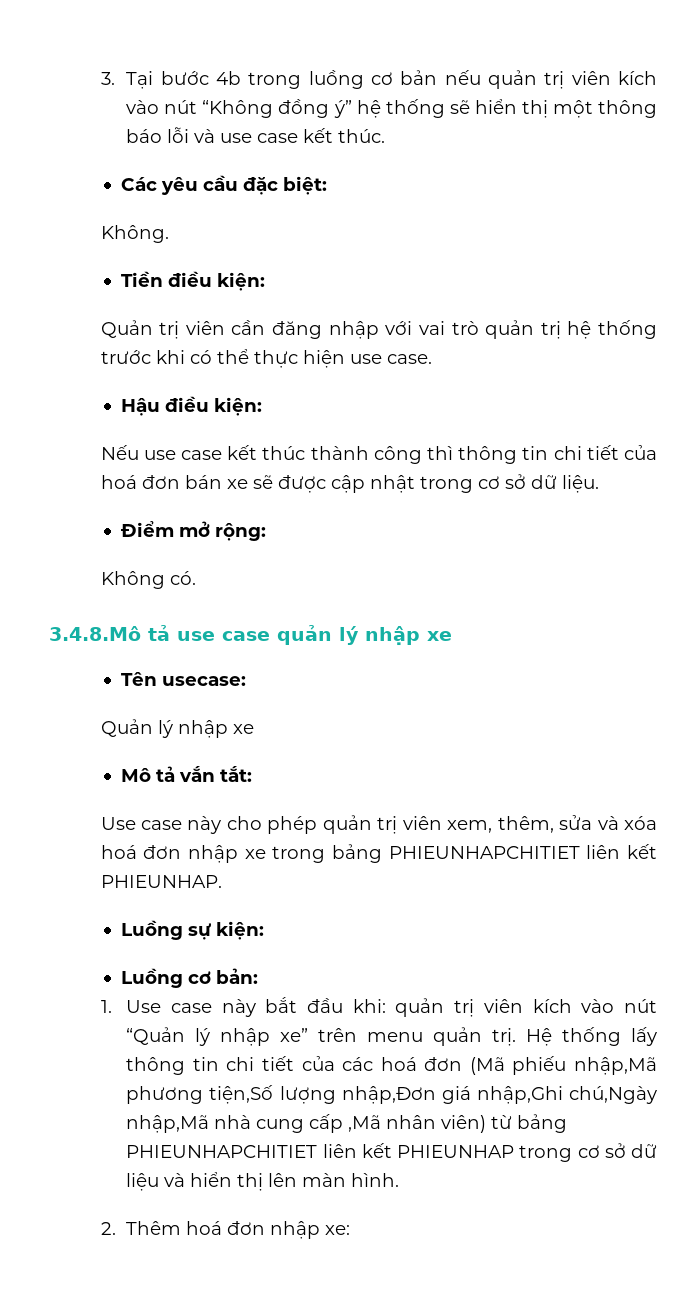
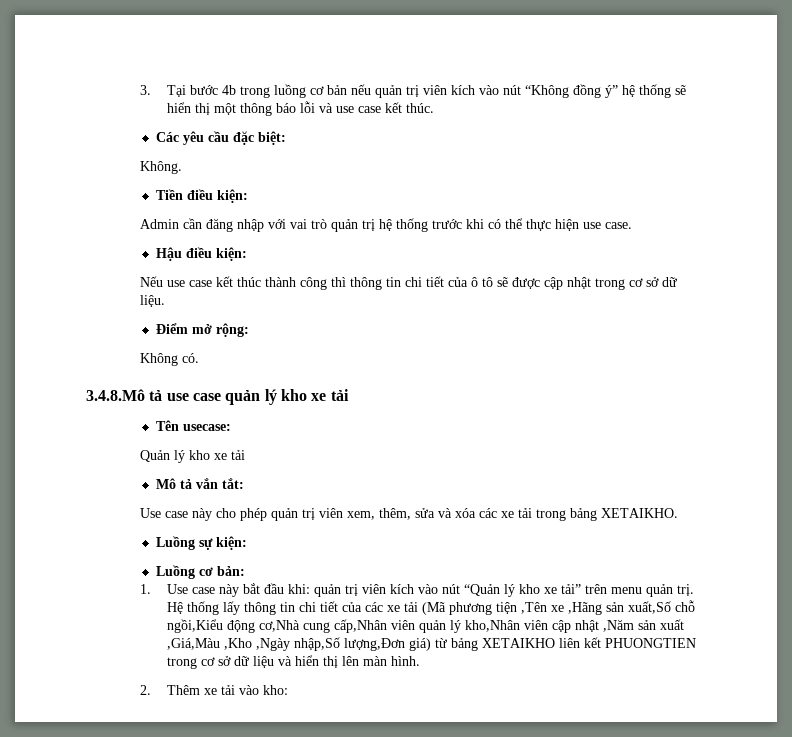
- Quản trị viên cần đăng nhập với vai trò quản trị hệ thống trước khi có thể thực hiện use case.
+ Admin cần đăng nhập với vai trò quản trị hệ thống trước khi có thể thực hiện use case.
- Nếu use case kết thúc thành công thì thông tin chi tiết của hoá đơn bán xe sẽ được cập nhật trong cơ sở dữ liệu.
+ Nếu use case kết thúc thành công thì thông tin chi tiết của ô tô sẽ được cập nhật trong cơ sở dữ liệu.
- 3.4.8.Mô tả use case quản lý nhập xe
+ 3.4.8.Mô tả use case quản lý kho xe tải
- Quản lý nhập xe
+ Quản lý kho xe tải
- Use case này cho phép quản trị viên xem, thêm, sửa và xóa hoá đơn nhập xe trong bảng PHIEUNHAPCHITIET liên kết PHIEUNHAP.
+ Use case này cho phép quản trị viên xem, thêm, sửa và xóa các xe tải trong bảng XETAIKHO.
- 1. Use case này bắt đầu khi: quản trị viên kích vào nút “Quản lý nhập xe” trên menu quản trị.
+ 1. Use case này bắt đầu khi: quản trị viên kích vào nút “Quản lý kho xe tải” trên menu quản trị.
- Hệ thống lấy thông tin chi tiết của các hoá đơn (Mã phiếu nhập,Mã phương tiện,Số lượng nhập,Đơn giá nhập,Ghi chú,Ngày nhập,Mã nhà cung cấp ,Mã nhân viên) từ bảng PHIEUNHAPCHITIET liên kết PHIEUNHAP trong cơ sở dữ liệu và hiển thị lên màn hình.
+ Hệ thống lấy thông tin chi tiết của các xe tải (Mã phương tiện ,Tên xe ,Hãng sản xuất,Số chỗ ngồi,Kiểu động cơ,Nhà cung cấp,Nhân viên quản lý kho,Nhân viên cập nhật ,Năm sản xuất ,Giá,Màu ,Kho ,Ngày nhập,Số lượng,Đơn giá) từ bảng XETAIKHO liên kết PHUONGTIEN trong cơ sở dữ liệu và hiển thị lên màn hình.
- 2. Thêm hoá đơn nhập xe:
+ 2. Thêm xe tải vào kho:

